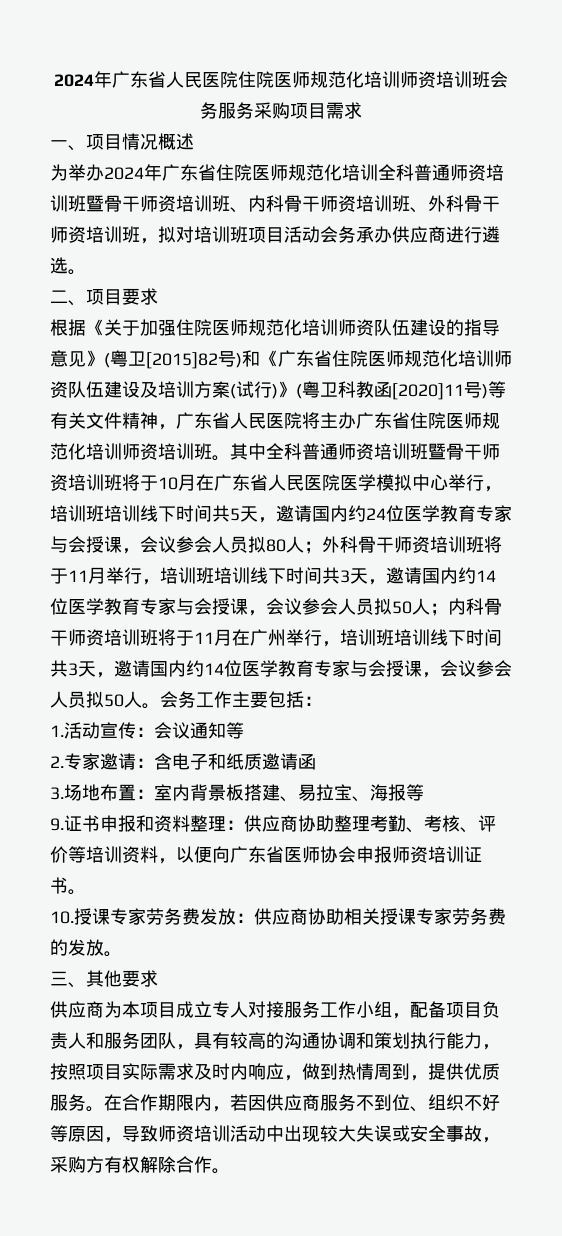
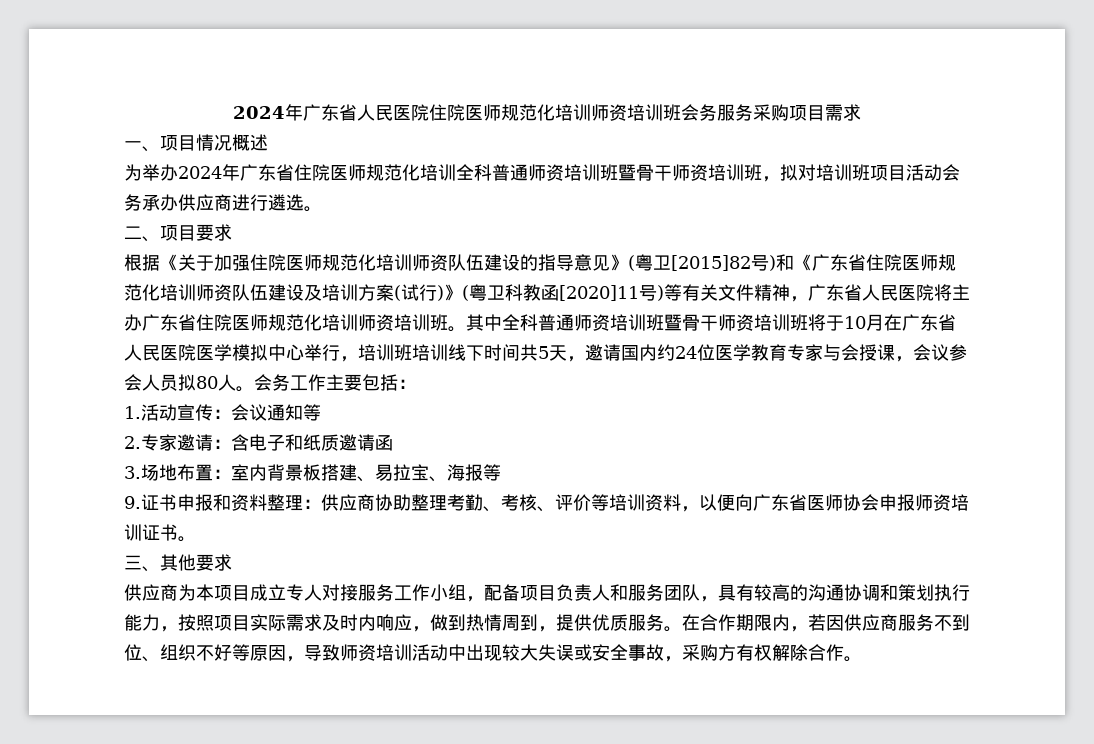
- 为举办2024年广东省住院医师规范化培训全科普通师资培训班暨骨干师资培训班、内科骨干师资培训班、外科骨干师资培训班，拟对培训班项目活动会务承办供应商进行遴选。
+ 为举办2024年广东省住院医师规范化培训全科普通师资培训班暨骨干师资培训班，拟对培训班项目活动会务承办供应商进行遴选。
- 其中全科普通师资培训班暨骨干师资培训班将于10月在广东省人民医院医学模拟中心举行，培训班培训线下时间共5天，邀请国内约24位医学教育专家与会授课，会议参会人员拟80人；外科骨干师资培训班将于11月举行，培训班培训线下时间共3天，邀请国内约14位医学教育专家与会授课，会议参会人员拟50人；内科骨干师资培训班将于11月在广州举行，培训班培训线下时间共3天，邀请国内约14位医学教育专家与会授课，会议参会人员拟50人。
+ 其中全科普通师资培训班暨骨干师资培训班将于10月在广东省人民医院医学模拟中心举行，培训班培训线下时间共5天，邀请国内约24位医学教育专家与会授课，会议参会人员拟80人。
- 10.授课专家劳务费发放：供应商协助相关授课专家劳务费的发放。

